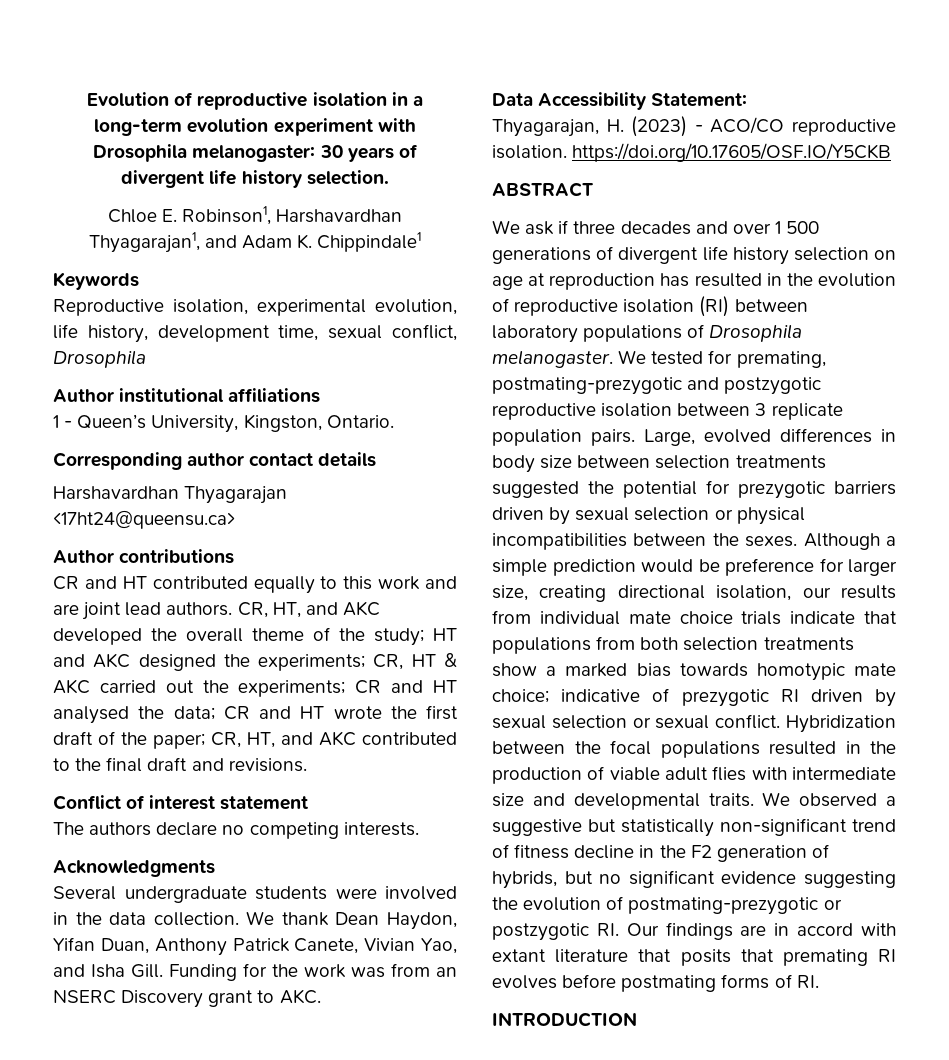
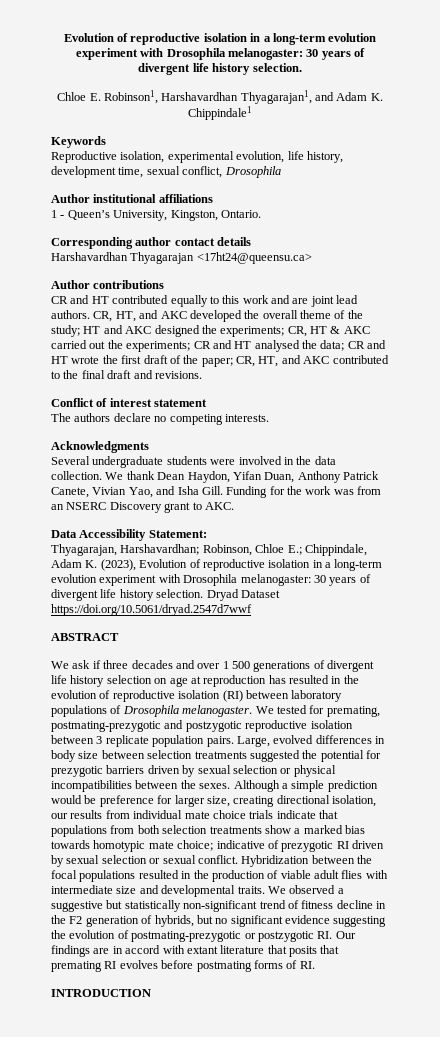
- Thyagarajan, H. (2023) - ACO/CO reproductive isolation. https://doi.org/10.17605/OSF.IO/Y5CKB
+ Thyagarajan, Harshavardhan; Robinson, Chloe E.; Chippindale, Adam K. (2023), Evolution of reproductive isolation in a long-term evolution experiment with Drosophila melanogaster: 30 years of divergent life history selection. Dryad Dataset https://doi.org/10.5061/dryad.2547d7wwf

